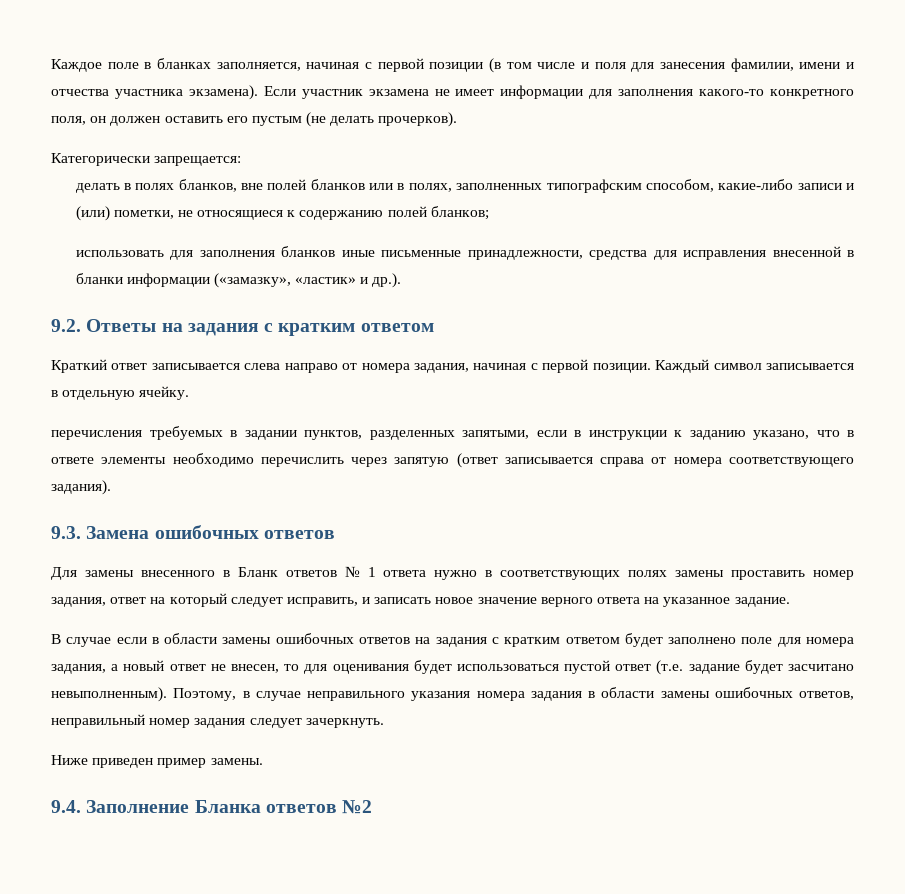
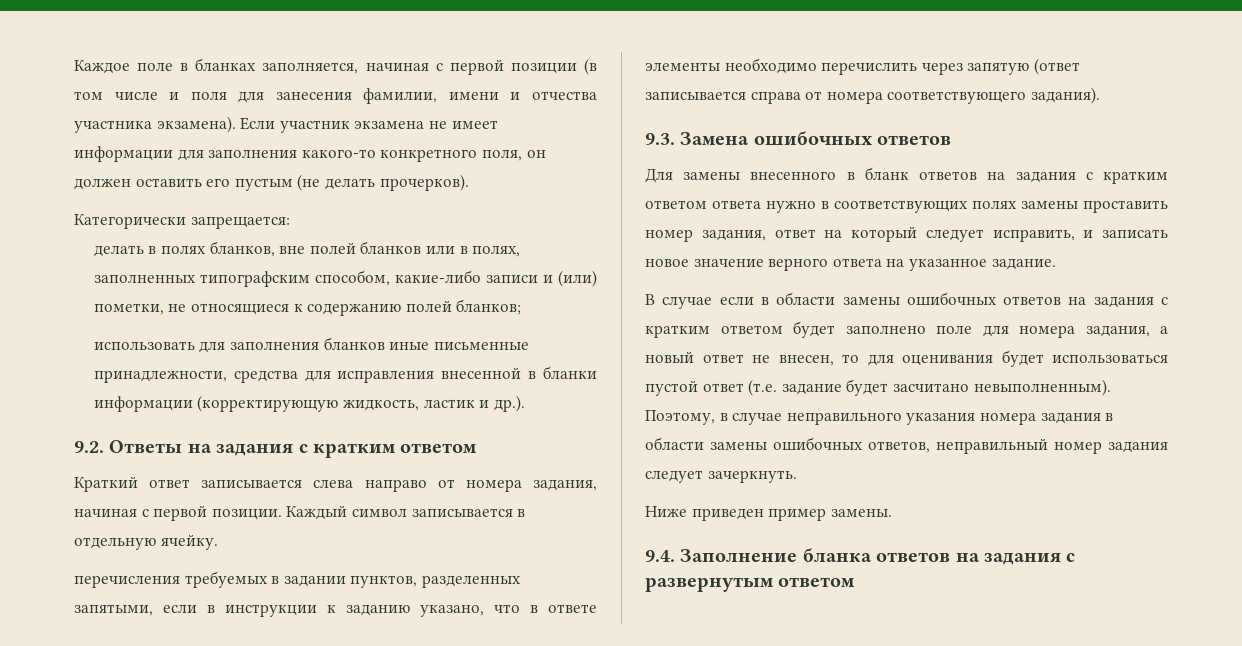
- использовать для заполнения бланков иные письменные принадлежности, средства для исправления внесенной в бланки информации («замазку», «ластик» и др.).
+ использовать для заполнения бланков иные письменные принадлежности, средства для исправления внесенной в бланки информации (корректирующую жидкость, ластик и др.).
- Для замены внесенного в Бланк ответов № 1 ответа нужно в соответствующих полях замены проставить номер задания, ответ на который следует исправить, и записать новое значение верного ответа на указанное задание.
+ Для замены внесенного в бланк ответов на задания с кратким ответом ответа нужно в соответствующих полях замены проставить номер задания, ответ на который следует исправить, и записать новое значение верного ответа на указанное задание.
- 9.4. Заполнение Бланка ответов №2
+ 9.4. Заполнение бланка ответов на задания с развернутым ответом

